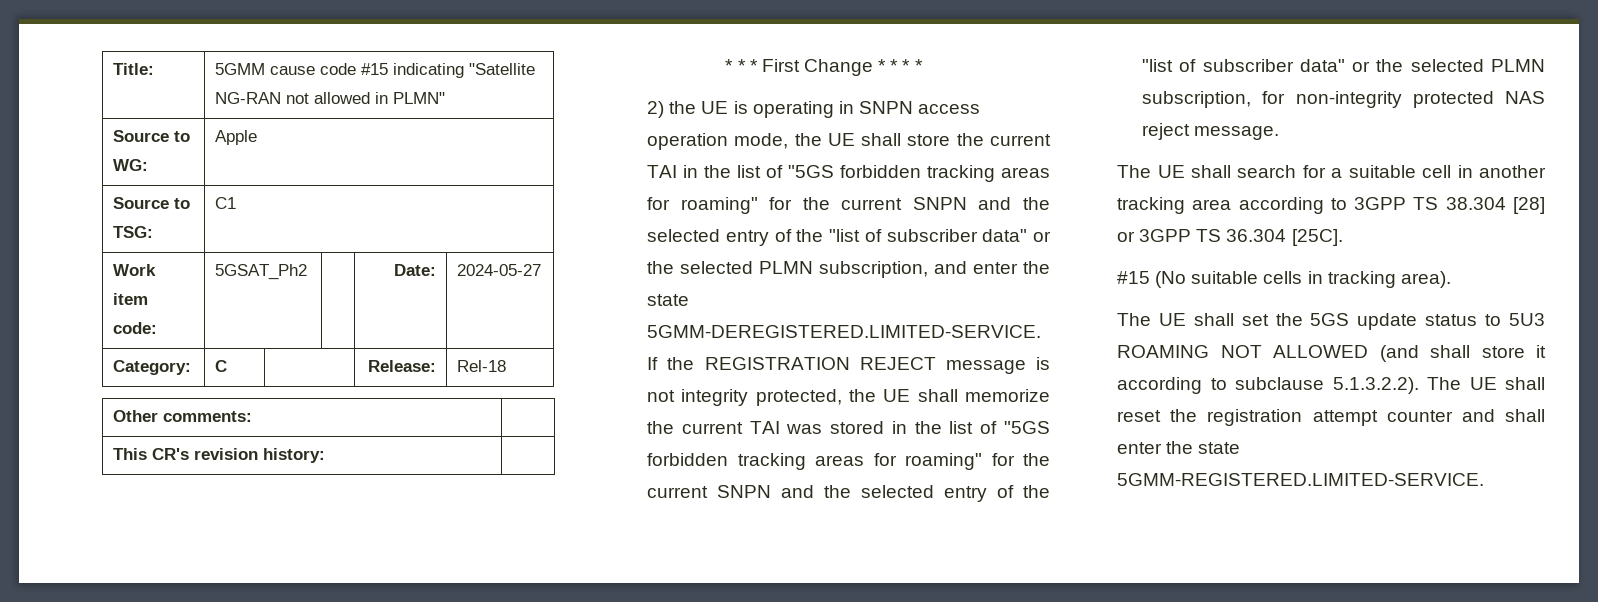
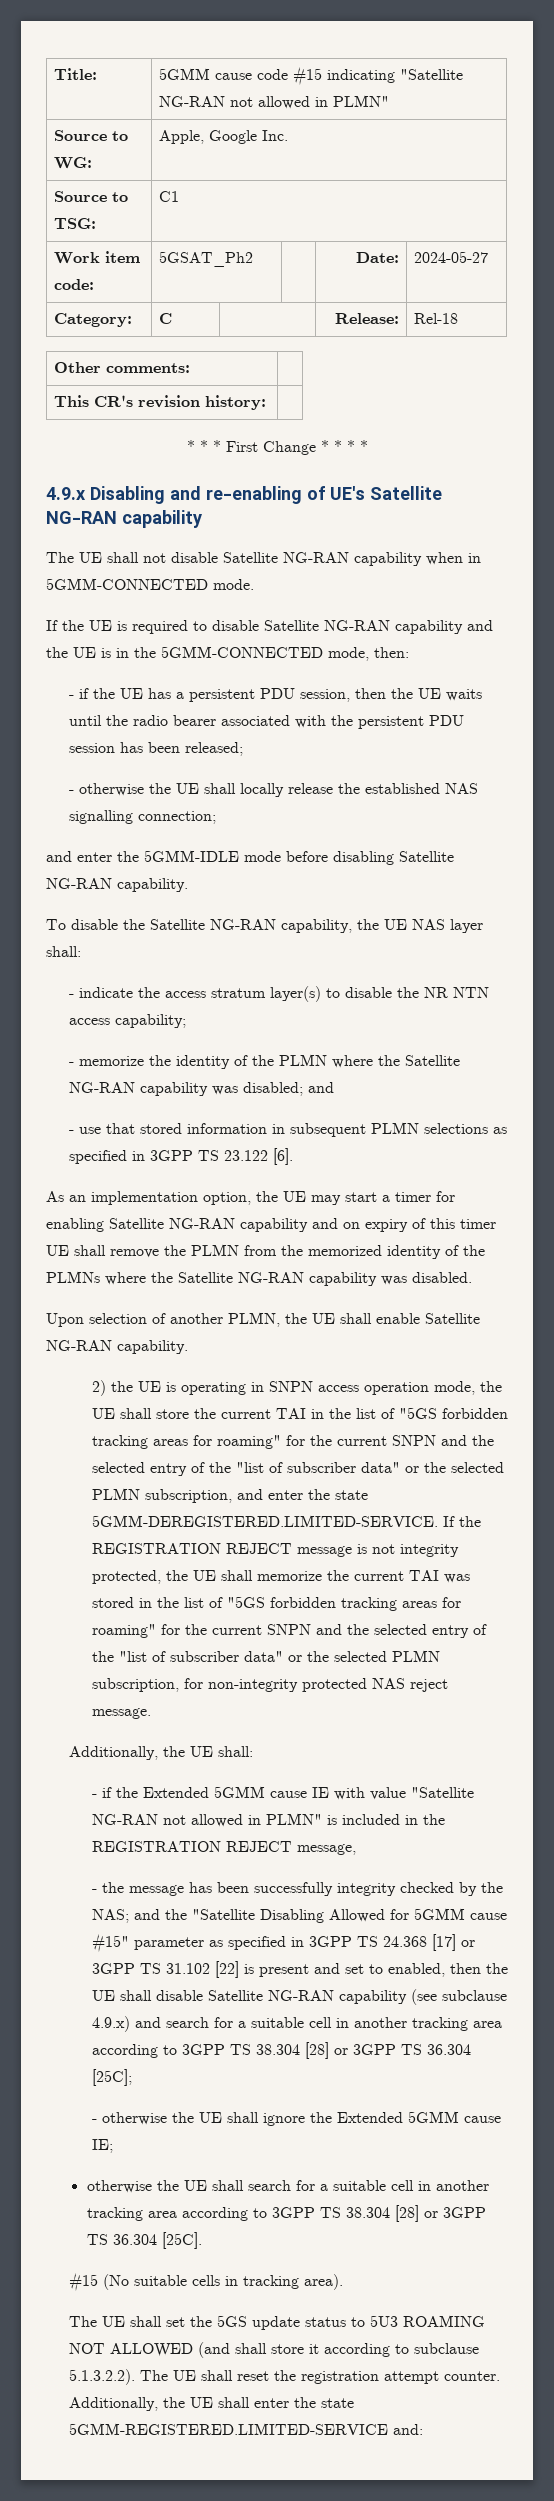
- Source to WG: | Apple
+ Source to WG: | Apple, Google Inc.
+ 4.9.x Disabling and re-enabling of UE's Satellite NG-RAN capability
+ The UE shall not disable Satellite NG-RAN capability when in 5GMM-CONNECTED mode.
+ If the UE is required to disable Satellite NG-RAN capability and the UE is in the 5GMM-CONNECTED mode, then:
+ - if the UE has a persistent PDU session, then the UE waits until the radio bearer associated with the persistent PDU session has been released;
+ - otherwise the UE shall locally release the established NAS signalling connection;
+ and enter the 5GMM-IDLE mode before disabling Satellite NG-RAN capability.
+ To disable the Satellite NG-RAN capability, the UE NAS layer shall:
+ - indicate the access stratum layer(s) to disable the NR NTN access capability;
+ - memorize the identity of the PLMN where the Satellite NG-RAN capability was disabled; and
+ - use that stored information in subsequent PLMN selections as specified in 3GPP TS 23.122 [6].
+ As an implementation option, the UE may start a timer for enabling Satellite NG-RAN capability and on expiry of this timer UE shall remove the PLMN from the memorized identity of the PLMNs where the Satellite NG-RAN capability was disabled.
+ Upon selection of another PLMN, the UE shall enable Satellite NG-RAN capability.
- The UE shall search for a suitable cell in another tracking area according to 3GPP TS 38.304 [28] or 3GPP TS 36.304 [25C].
+ Additionally, the UE shall:
+ - if the Extended 5GMM cause IE with value "Satellite NG-RAN not allowed in PLMN" is included in the REGISTRATION REJECT message,
+ - the message has been successfully integrity checked by the NAS; and the "Satellite Disabling Allowed for 5GMM cause #15" parameter as specified in 3GPP TS 24.368 [17] or 3GPP TS 31.102 [22] is present and set to enabled, then the UE shall disable Satellite NG-RAN capability (see subclause 4.9.x) and search for a suitable cell in another tracking area according to 3GPP TS 38.304 [28] or 3GPP TS 36.304 [25C];
+ - otherwise the UE shall ignore the Extended 5GMM cause IE;
+ otherwise the UE shall search for a suitable cell in another tracking area according to 3GPP TS 38.304 [28] or 3GPP TS 36.304 [25C].
- The UE shall set the 5GS update status to 5U3 ROAMING NOT ALLOWED (and shall store it according to subclause 5.1.3.2.2). The UE shall reset the registration attempt counter and shall enter the state 5GMM-REGISTERED.LIMITED-SERVICE.
+ The UE shall set the 5GS update status to 5U3 ROAMING NOT ALLOWED (and shall store it according to subclause 5.1.3.2.2). The UE shall reset the registration attempt counter. Additionally, the UE shall enter the state 5GMM-REGISTERED.LIMITED-SERVICE and:

